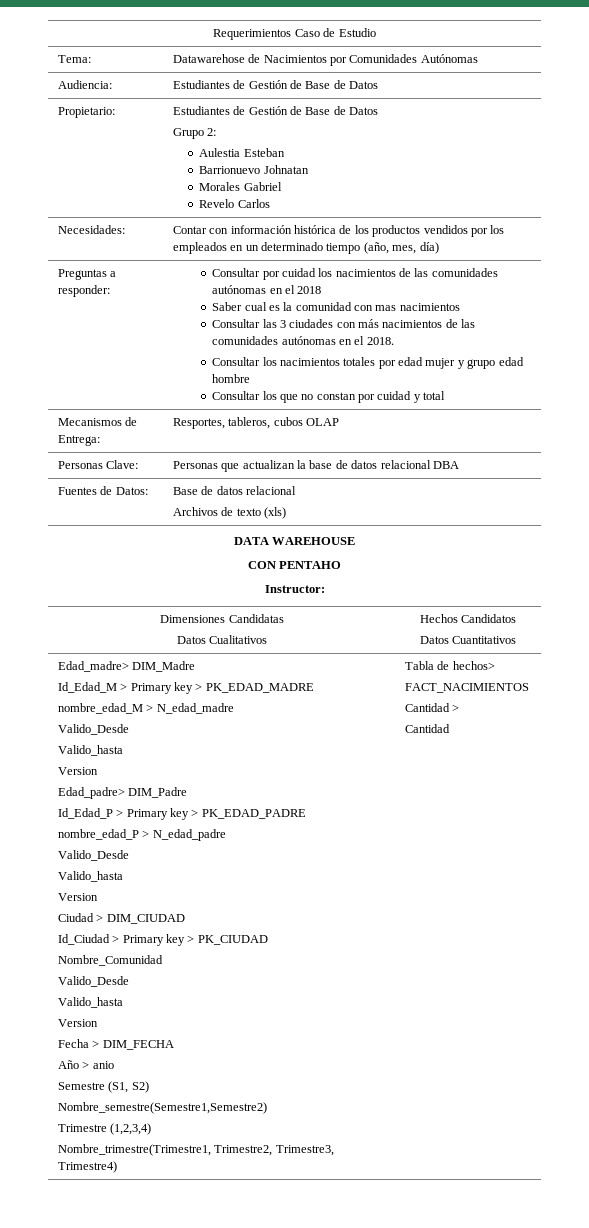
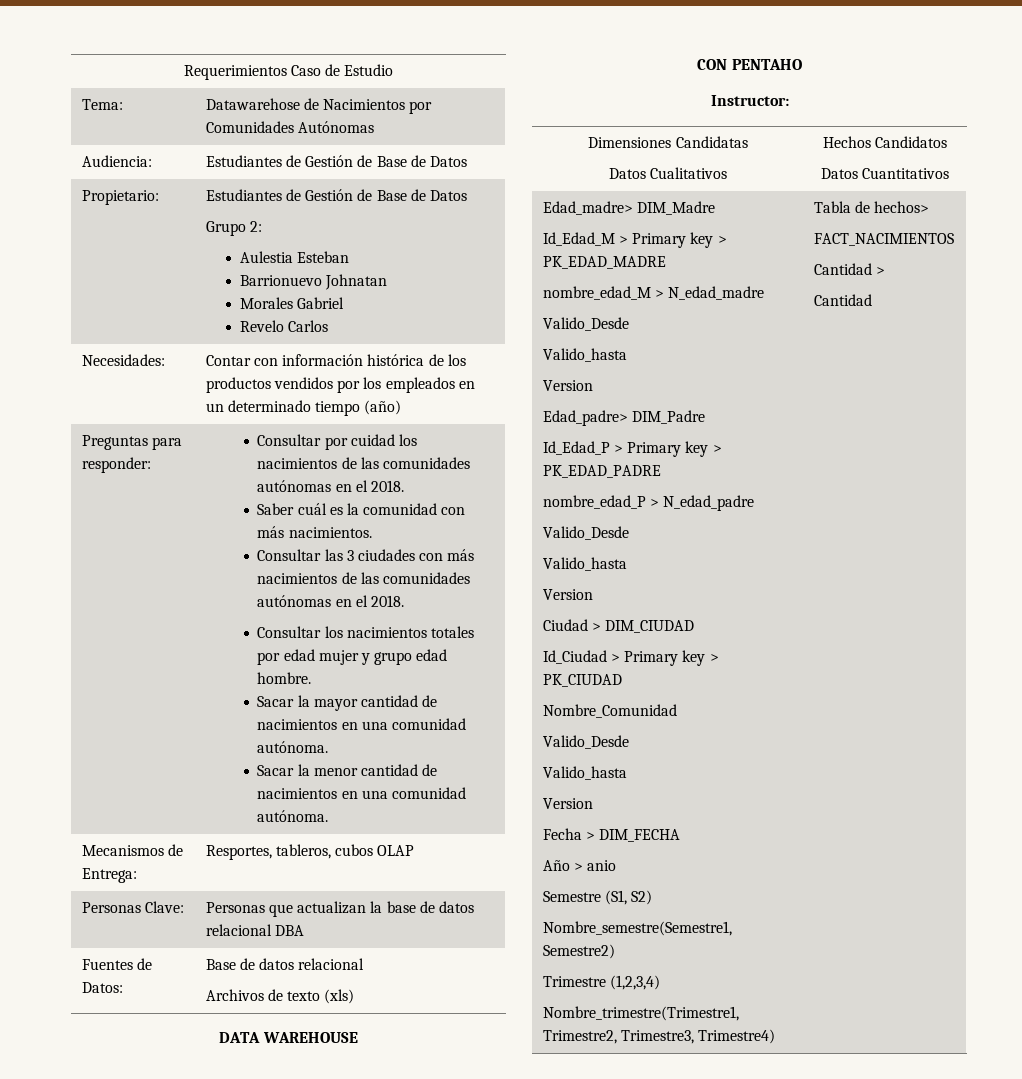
- Necesidades: | Contar con información histórica de los productos vendidos por los empleados en un determinado tiempo (año, mes, día)
+ Necesidades: | Contar con información histórica de los productos vendidos por los empleados en un determinado tiempo (año)
- Preguntas a responder:
+ Preguntas para responder:
- Consultar por cuidad los nacimientos de las comunidades autónomas en el 2018
+ Consultar por cuidad los nacimientos de las comunidades autónomas en el 2018.
- Saber cual es la comunidad con mas nacimientos
+ Saber cuál es la comunidad con más nacimientos.
- Consultar los nacimientos totales por edad mujer y grupo edad hombre
- Consultar los que no constan por cuidad y total
+ Consultar los nacimientos totales por edad mujer y grupo edad hombre.
+ Sacar la mayor cantidad de nacimientos en una comunidad autónoma.
+ Sacar la menor cantidad de nacimientos en una comunidad autónoma.

